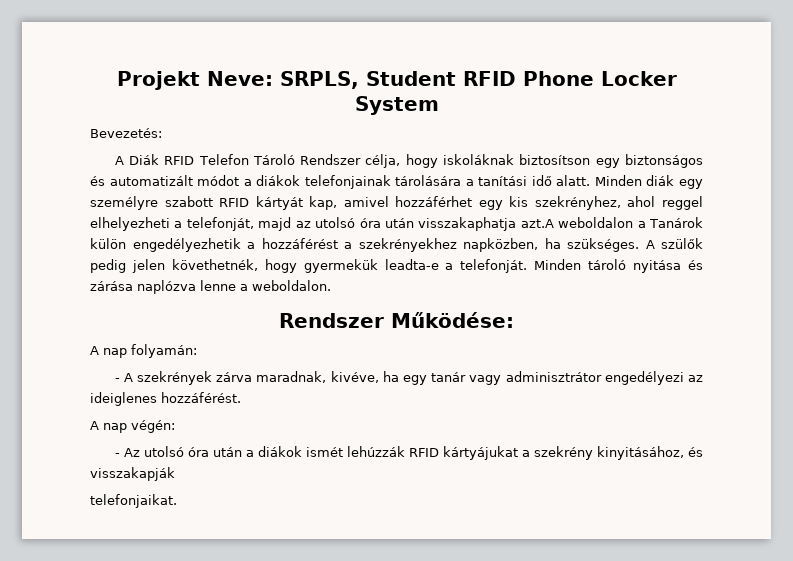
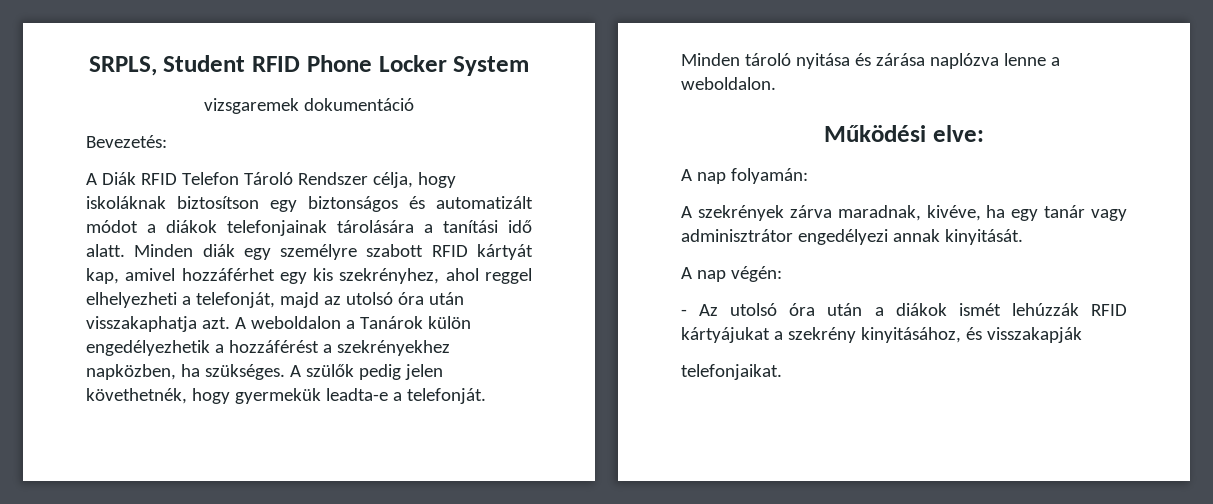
- Projekt Neve: SRPLS, Student RFID Phone Locker System
+ SRPLS, Student RFID Phone Locker System
+ vizsgaremek dokumentáció
- Minden diák egy személyre szabott RFID kártyát kap, amivel hozzáférhet egy kis szekrényhez, ahol reggel elhelyezheti a telefonját, majd az utolsó óra után visszakaphatja azt.A weboldalon a Tanárok külön engedélyezhetik a hozzáférést a szekrényekhez napközben, ha szükséges.
+ Minden diák egy személyre szabott RFID kártyát kap, amivel hozzáférhet egy kis szekrényhez, ahol reggel elhelyezheti a telefonját, majd az utolsó óra után visszakaphatja azt. A weboldalon a Tanárok külön engedélyezhetik a hozzáférést a szekrényekhez napközben, ha szükséges.
- Rendszer Működése:
+ Működési elve:
- - A szekrények zárva maradnak, kivéve, ha egy tanár vagy adminisztrátor engedélyezi az ideiglenes hozzáférést.
+ A szekrények zárva maradnak, kivéve, ha egy tanár vagy adminisztrátor engedélyezi annak kinyitását.

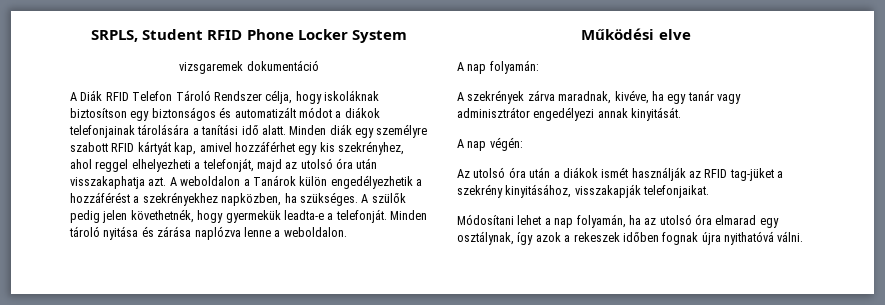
- Bevezetés:
- Működési elve:
+ Működési elve
- - Az utolsó óra után a diákok ismét lehúzzák RFID kártyájukat a szekrény kinyitásához, és visszakapják
- telefonjaikat.
+ Az utolsó óra után a diákok ismét használják az RFID tag-jüket a szekrény kinyitásához, visszakapják telefonjaikat.
+ Módosítani lehet a nap folyamán, ha az utolsó óra elmarad egy osztálynak, így azok a rekeszek időben fognak újra nyithatóvá válni.

